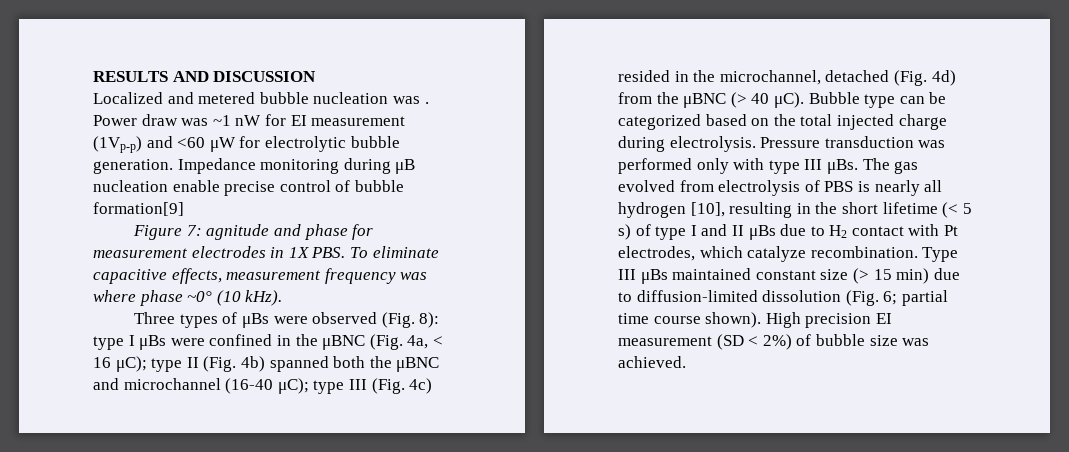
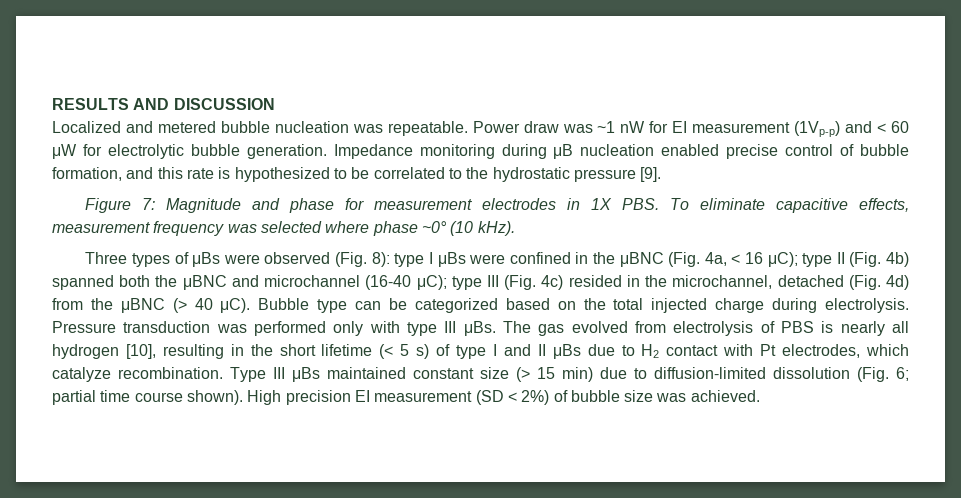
- Localized and metered bubble nucleation was .
+ Localized and metered bubble nucleation was repeatable.
- Power draw was ~1 nW for EI measurement (1Vp-p) and <60 μW for electrolytic bubble generation.
+ Power draw was ~1 nW for EI measurement (1Vp-p) and < 60 μW for electrolytic bubble generation.
- Impedance monitoring during μB nucleation enable precise control of bubble formation[9]
+ Impedance monitoring during μB nucleation enabled precise control of bubble formation, and this rate is hypothesized to be correlated to the hydrostatic pressure [9].
- Figure 7: agnitude and phase for measurement electrodes in 1X PBS. To eliminate capacitive effects, measurement frequency was where phase ~0° (10 kHz).
+ Figure 7: Magnitude and phase for measurement electrodes in 1X PBS. To eliminate capacitive effects, measurement frequency was selected where phase ~0° (10 kHz).

